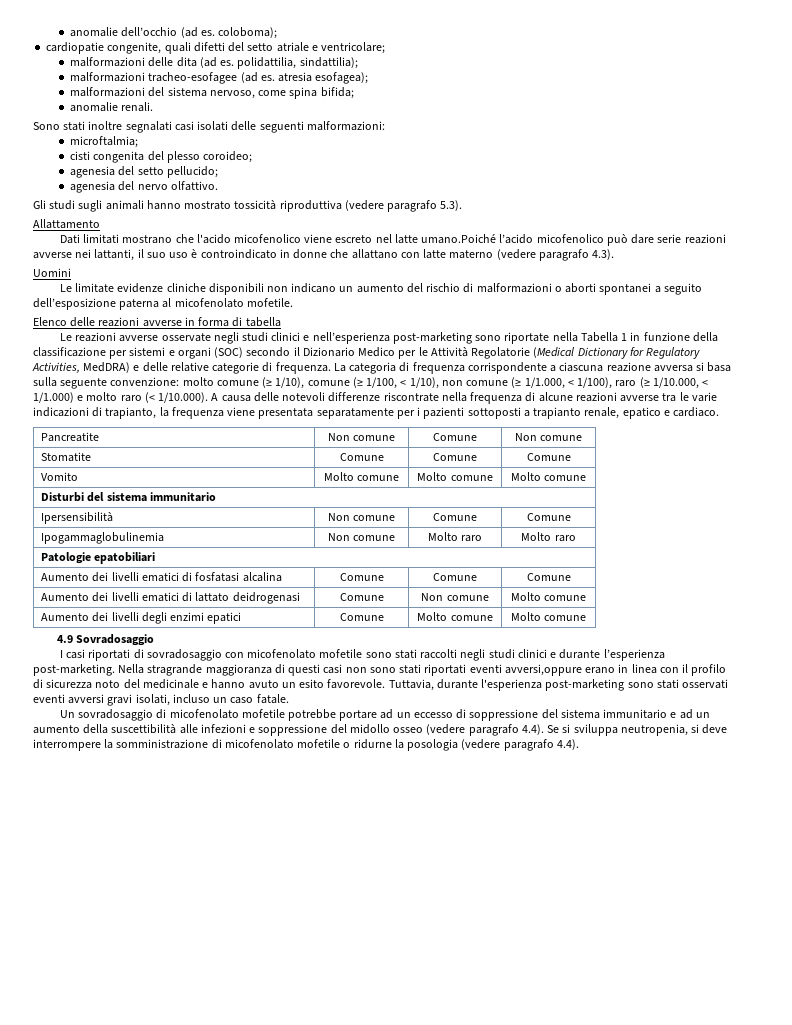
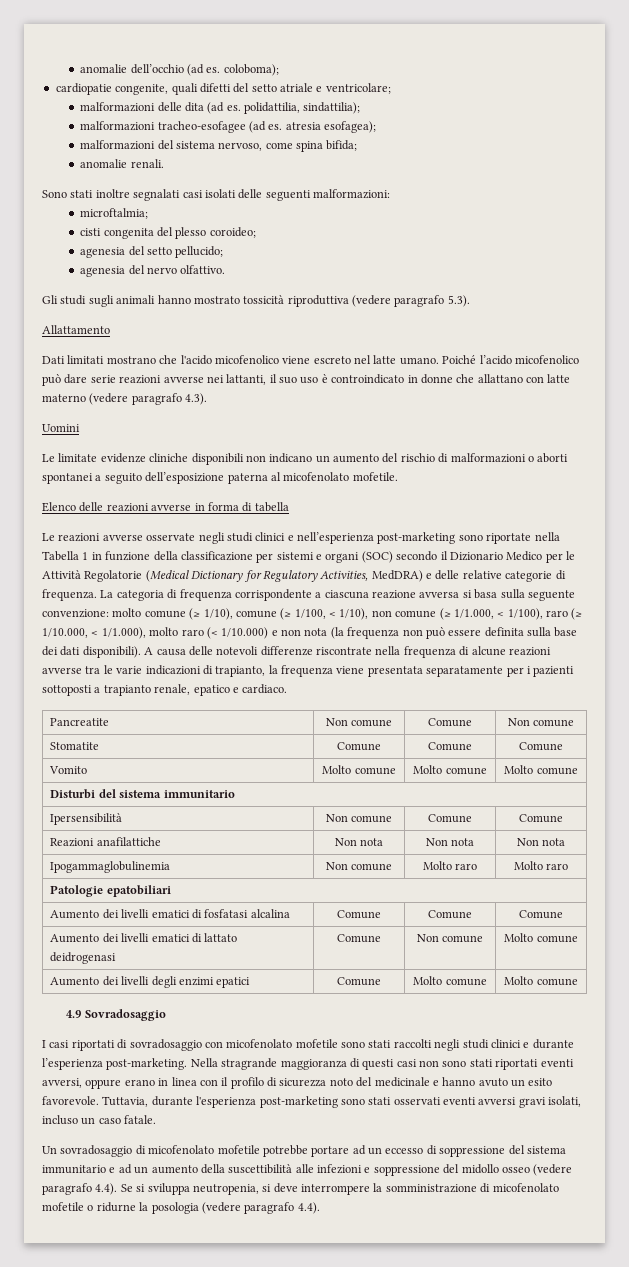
- Dati limitati mostrano che l'acido micofenolico viene escreto nel latte umano.Poiché l’acido micofenolico può dare serie reazioni avverse nei lattanti, il suo uso è controindicato in donne che allattano con latte materno (vedere paragrafo 4.3).
+ Dati limitati mostrano che l'acido micofenolico viene escreto nel latte umano. Poiché l’acido micofenolico può dare serie reazioni avverse nei lattanti, il suo uso è controindicato in donne che allattano con latte materno (vedere paragrafo 4.3).
- molto comune (≥ 1/10), comune (≥ 1/100, < 1/10), non comune (≥ 1/1.000, < 1/100), raro (≥ 1/10.000, < 1/1.000) e molto raro (< 1/10.000). A causa delle notevoli differenze riscontrate nella frequenza di alcune reazioni avverse tra le varie indicazioni di trapianto, la frequenza viene presentata separatamente per i pazienti sottoposti a trapianto renale, epatico e cardiaco.
+ molto comune (≥ 1/10), comune (≥ 1/100, < 1/10), non comune (≥ 1/1.000, < 1/100), raro (≥ 1/10.000, < 1/1.000), molto raro (< 1/10.000) e non nota (la frequenza non può essere definita sulla base dei dati disponibili). A causa delle notevoli differenze riscontrate nella frequenza di alcune reazioni avverse tra le varie indicazioni di trapianto, la frequenza viene presentata separatamente per i pazienti sottoposti a trapianto renale, epatico e cardiaco.
+ Reazioni anafilattiche | Non nota | Non nota | Non nota
- Nella stragrande maggioranza di questi casi non sono stati riportati eventi avversi,oppure erano in linea con il profilo di sicurezza noto del medicinale e hanno avuto un esito favorevole.
+ Nella stragrande maggioranza di questi casi non sono stati riportati eventi avversi, oppure erano in linea con il profilo di sicurezza noto del medicinale e hanno avuto un esito favorevole.

